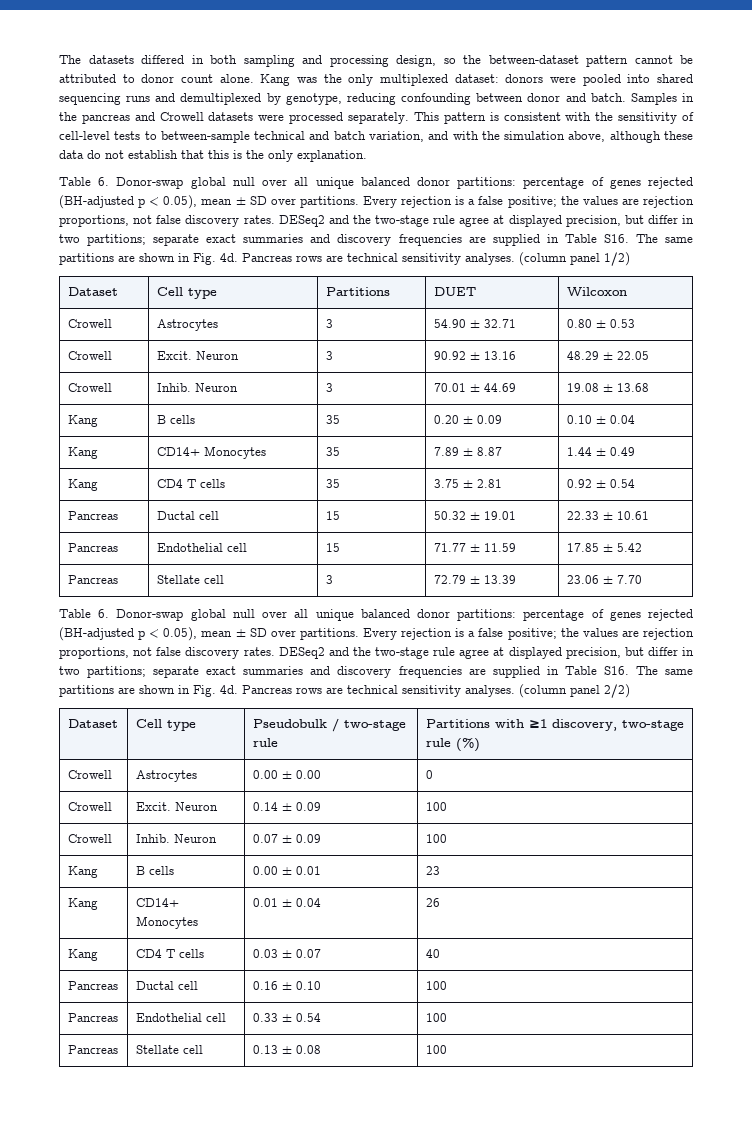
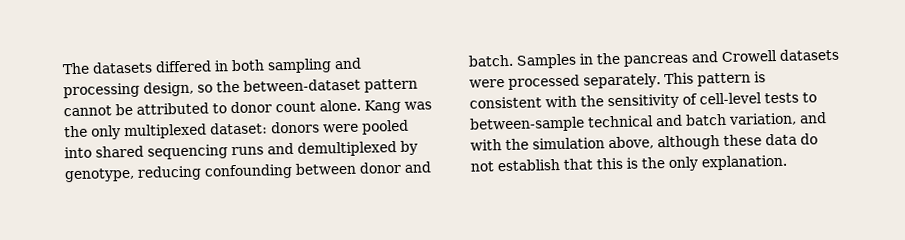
- Table 6. Donor-swap global null over all unique balanced donor partitions: percentage of genes rejected (BH-adjusted p < 0.05), mean ± SD over partitions. Every rejection is a false positive; the values are rejection proportions, not false discovery rates. DESeq2 and the two-stage rule agree at displayed precision, but differ in two partitions; separate exact summaries and discovery frequencies are supplied in Table S16. The same partitions are shown in Fig. 4d. Pancreas rows are technical sensitivity analyses. (column panel 1/2)
- Dataset | Cell type | Partitions | DUET | Wilcoxon
- Crowell | Astrocytes | 3 | 54.90 ± 32.71 | 0.80 ± 0.53
- Crowell | Excit. Neuron | 3 | 90.92 ± 13.16 | 48.29 ± 22.05
- Crowell | Inhib. Neuron | 3 | 70.01 ± 44.69 | 19.08 ± 13.68
- Kang | B cells | 35 | 0.20 ± 0.09 | 0.10 ± 0.04
- Kang | CD14+ Monocytes | 35 | 7.89 ± 8.87 | 1.44 ± 0.49
- Kang | CD4 T cells | 35 | 3.75 ± 2.81 | 0.92 ± 0.54
- Pancreas | Ductal cell | 15 | 50.32 ± 19.01 | 22.33 ± 10.61
- Pancreas | Endothelial cell | 15 | 71.77 ± 11.59 | 17.85 ± 5.42
- Pancreas | Stellate cell | 3 | 72.79 ± 13.39 | 23.06 ± 7.70
- Table 6. Donor-swap global null over all unique balanced donor partitions: percentage of genes rejected (BH-adjusted p < 0.05), mean ± SD over partitions. Every rejection is a false positive; the values are rejection proportions, not false discovery rates. DESeq2 and the two-stage rule agree at displayed precision, but differ in two partitions; separate exact summaries and discovery frequencies are supplied in Table S16. The same partitions are shown in Fig. 4d. Pancreas rows are technical sensitivity analyses. (column panel 2/2)
- Dataset | Cell type | Pseudobulk / two-stage rule | Partitions with ≥1 discovery, two-stage rule (%)
- Crowell | Astrocytes | 0.00 ± 0.00 | 0
- Crowell | Excit. Neuron | 0.14 ± 0.09 | 100
- Crowell | Inhib. Neuron | 0.07 ± 0.09 | 100
- Kang | B cells | 0.00 ± 0.01 | 23
- Kang | CD14+ Monocytes | 0.01 ± 0.04 | 26
- Kang | CD4 T cells | 0.03 ± 0.07 | 40
- Pancreas | Ductal cell | 0.16 ± 0.10 | 100
- Pancreas | Endothelial cell | 0.33 ± 0.54 | 100
- Pancreas | Stellate cell | 0.13 ± 0.08 | 100

